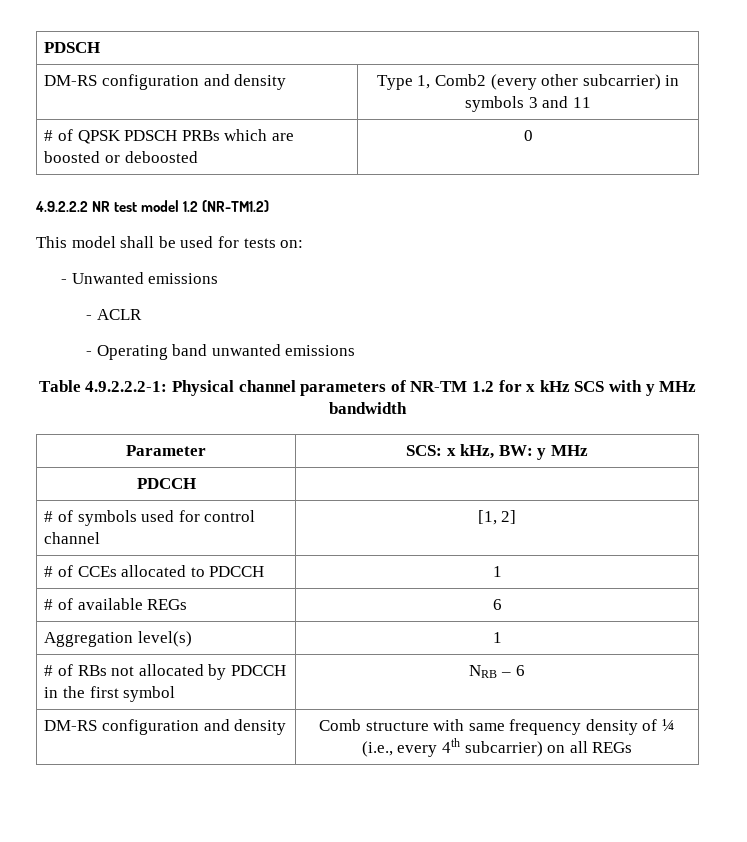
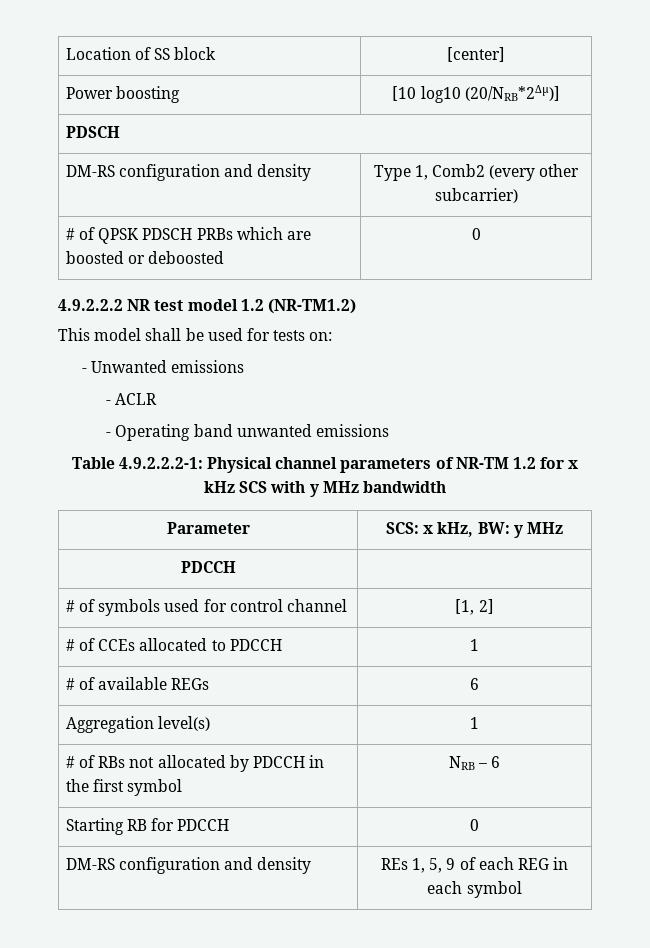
+ Location of SS block | [center]
+ Power boosting | [10 log10 (20/NRB*2Δµ)]
- DM-RS configuration and density | Type 1, Comb2 (every other subcarrier) in symbols 3 and 11
+ DM-RS configuration and density | Type 1, Comb2 (every other subcarrier)
- DM-RS configuration and density | Comb structure with same frequency density of ¼ (i.e., every 4th subcarrier) on all REGs
+ Starting RB for PDCCH | 0
+ DM-RS configuration and density | REs 1, 5, 9 of each REG in each symbol

